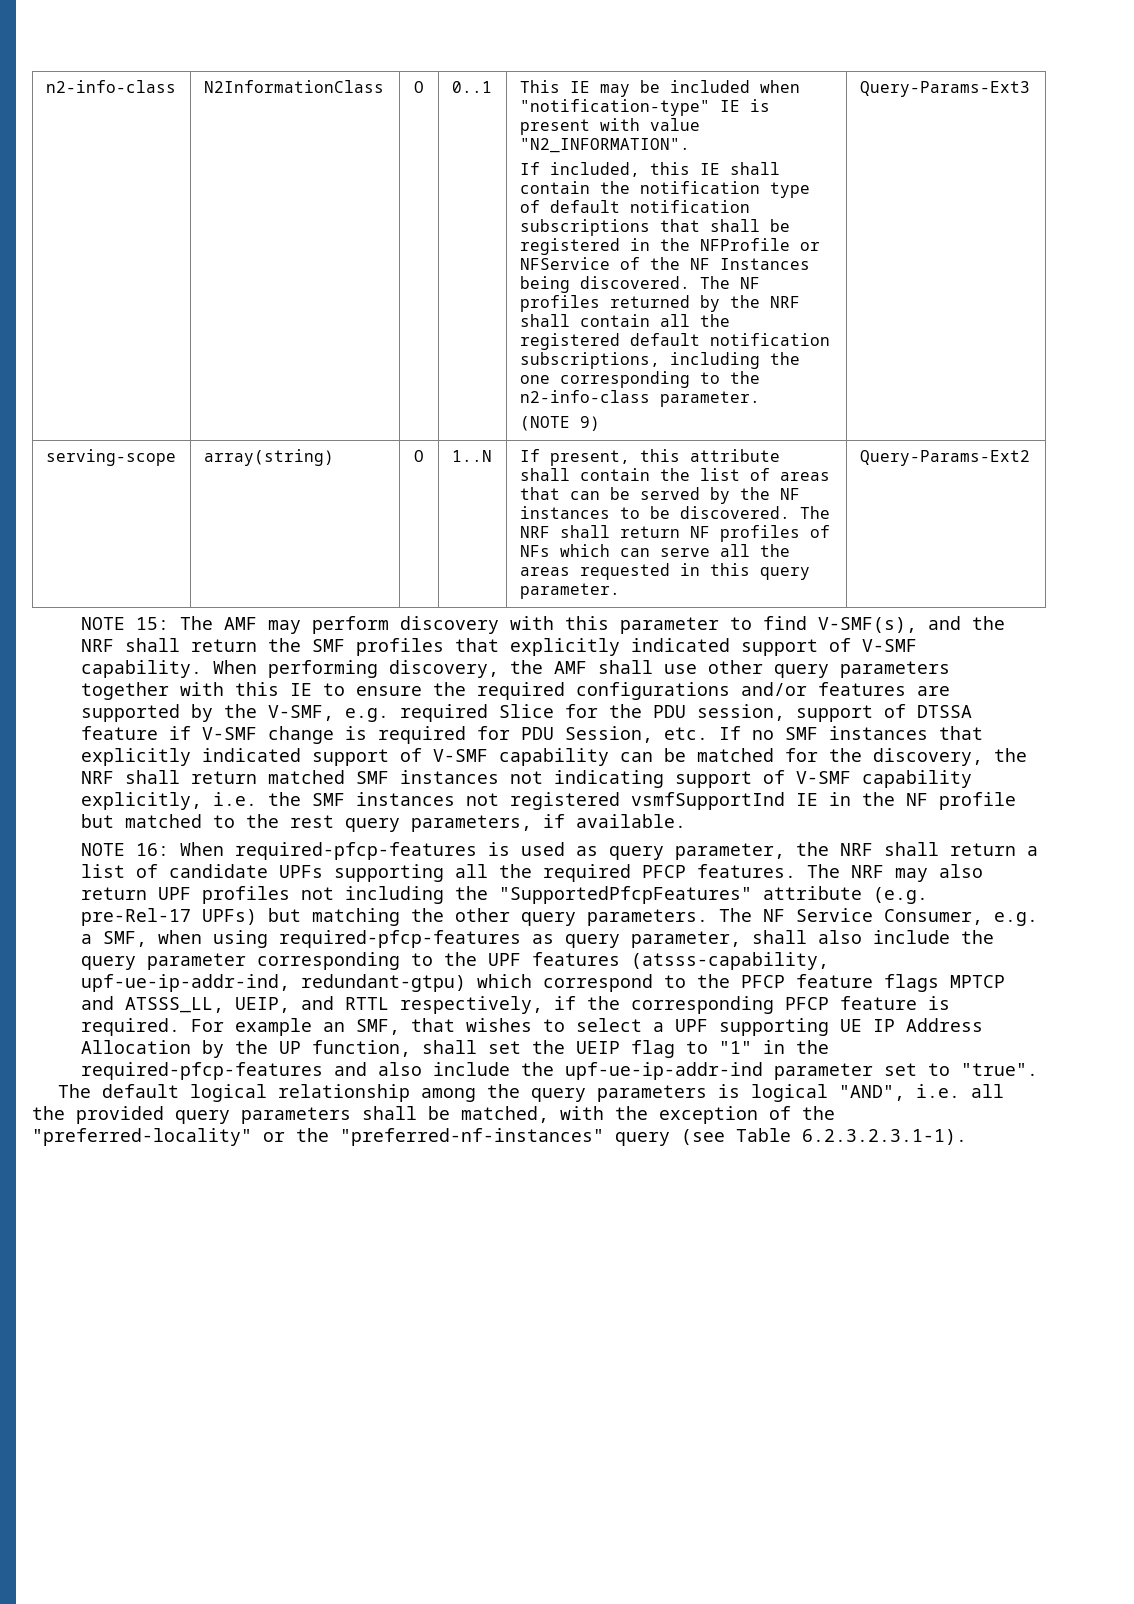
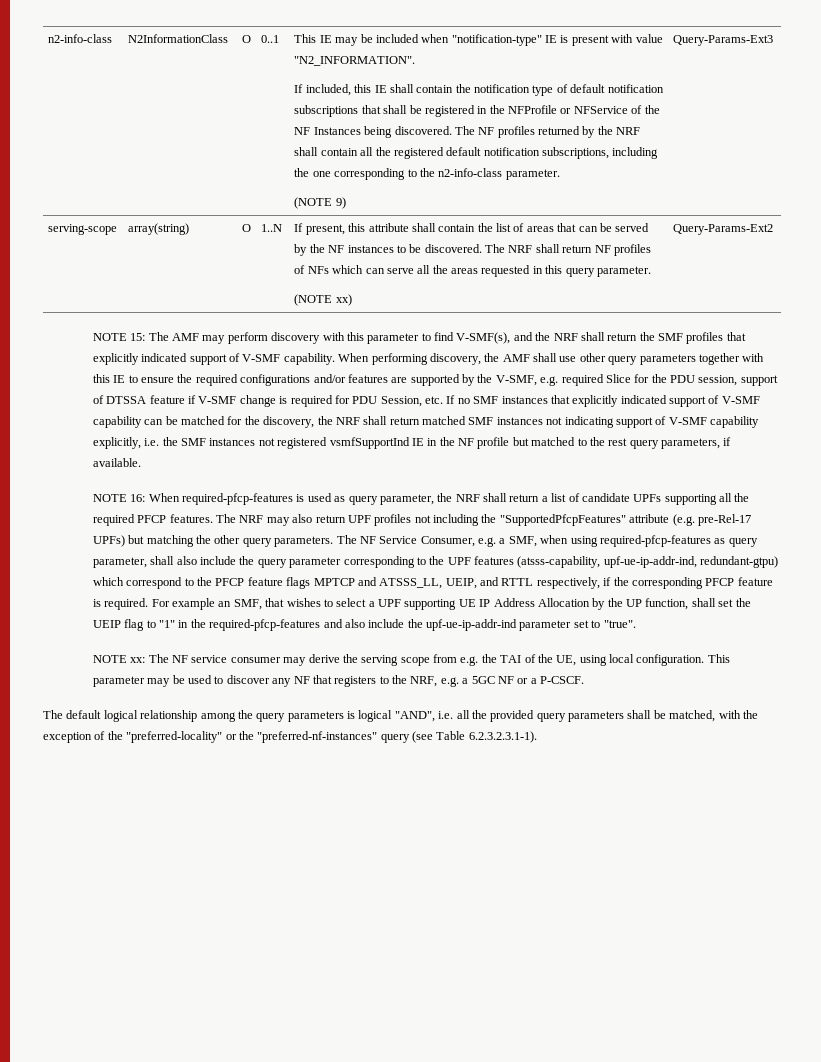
+ (NOTE xx)
+ NOTE xx: The NF service consumer may derive the serving scope from e.g. the TAI of the UE, using local configuration. This parameter may be used to discover any NF that registers to the NRF, e.g. a 5GC NF or a P-CSCF.

